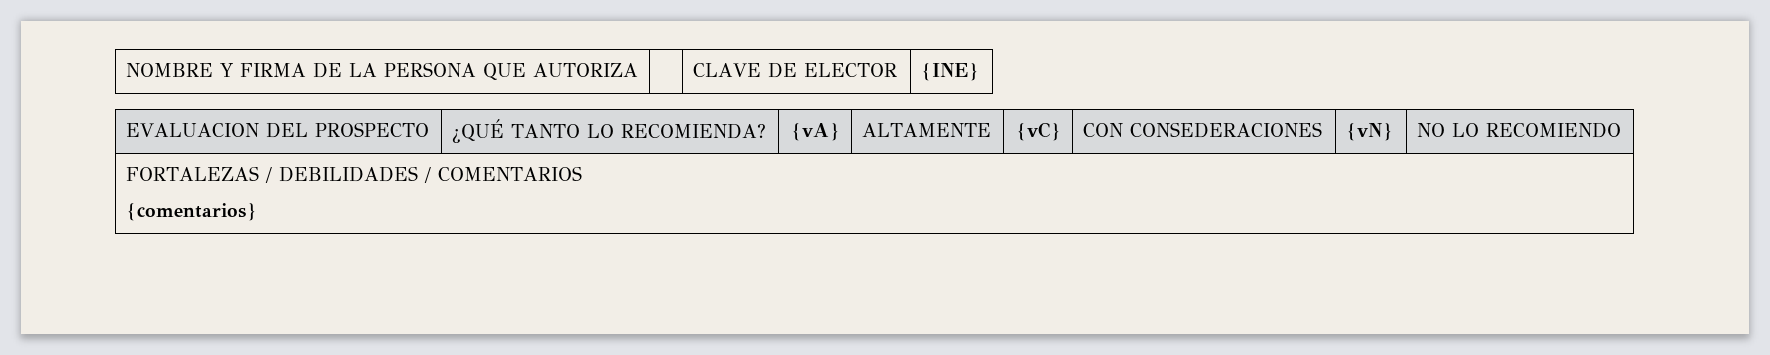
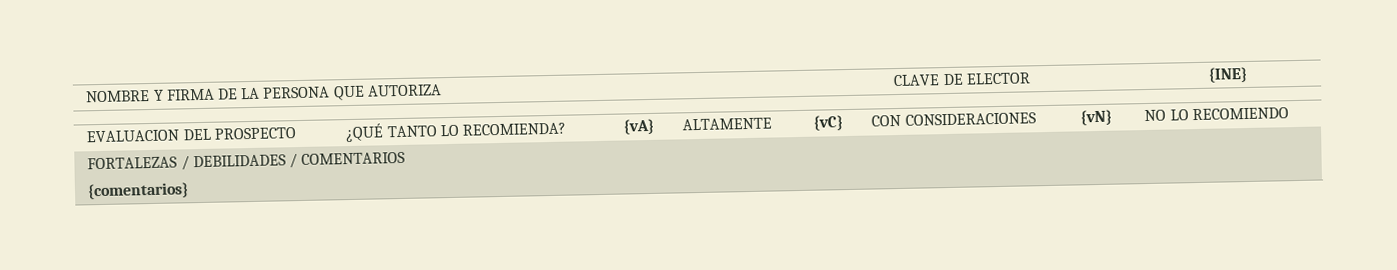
- EVALUACION DEL PROSPECTO | ¿QUÉ TANTO LO RECOMIENDA? | {vA} | ALTAMENTE | {vC} | CON CONSEDERACIONES | {vN} | NO LO RECOMIENDO
+ EVALUACION DEL PROSPECTO | ¿QUÉ TANTO LO RECOMIENDA? | {vA} | ALTAMENTE | {vC} | CON CONSIDERACIONES | {vN} | NO LO RECOMIENDO

